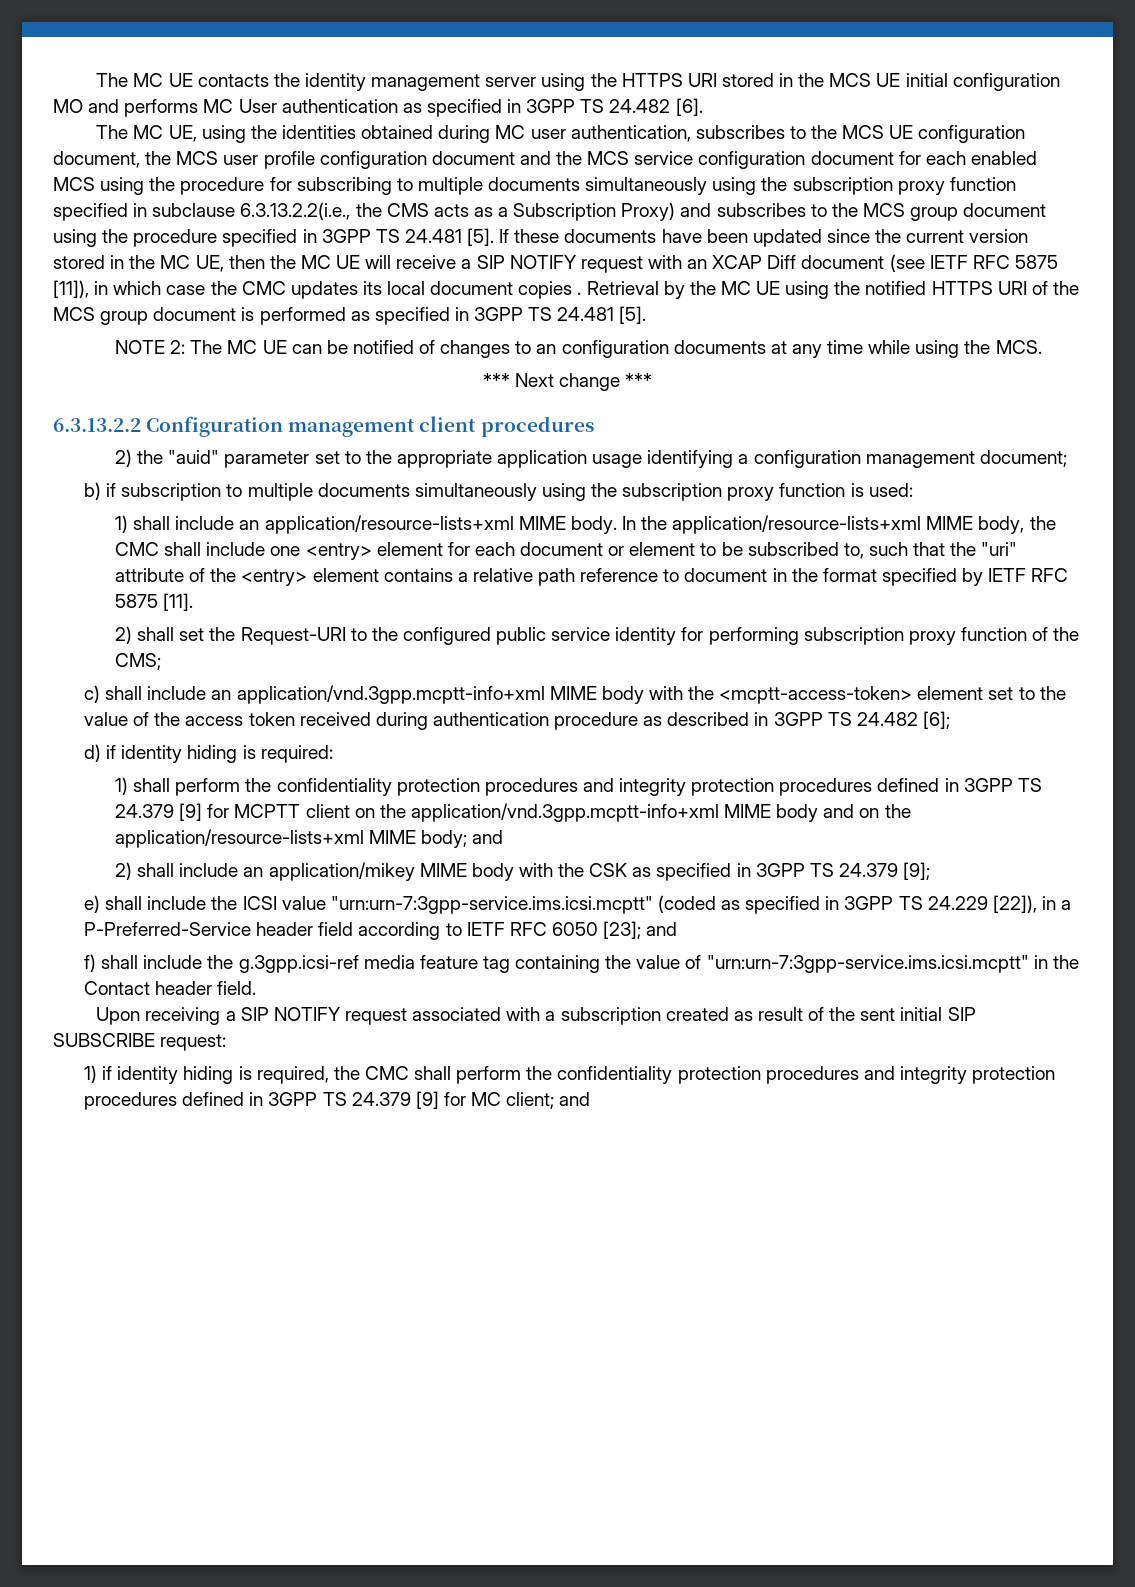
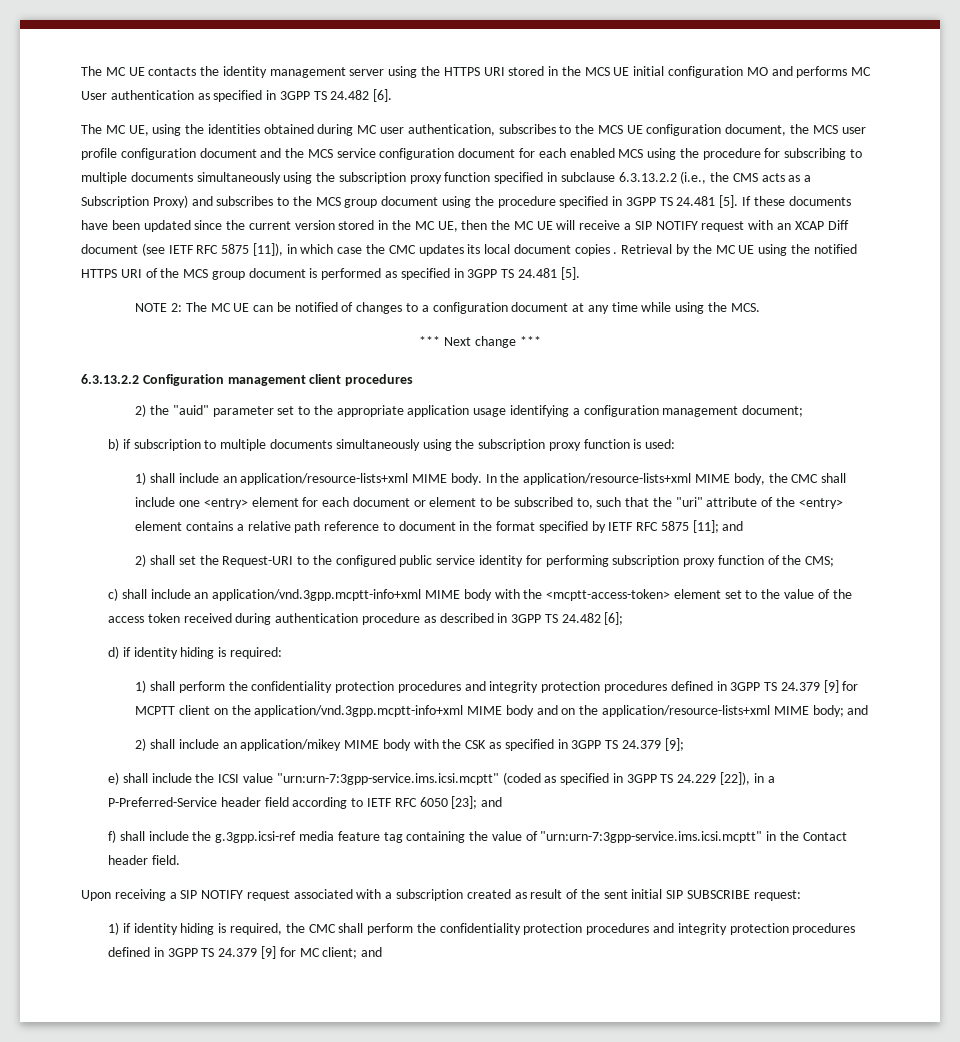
- The MC UE, using the identities obtained during MC user authentication, subscribes to the MCS UE configuration document, the MCS user profile configuration document and the MCS service configuration document for each enabled MCS using the procedure for subscribing to multiple documents simultaneously using the subscription proxy function specified in subclause 6.3.13.2.2(i.e., the CMS acts as a Subscription Proxy) and subscribes to the MCS group document using the procedure specified in 3GPP TS 24.481 [5].
+ The MC UE, using the identities obtained during MC user authentication, subscribes to the MCS UE configuration document, the MCS user profile configuration document and the MCS service configuration document for each enabled MCS using the procedure for subscribing to multiple documents simultaneously using the subscription proxy function specified in subclause 6.3.13.2.2 (i.e., the CMS acts as a Subscription Proxy) and subscribes to the MCS group document using the procedure specified in 3GPP TS 24.481 [5].
- NOTE 2: The MC UE can be notified of changes to an configuration documents at any time while using the MCS.
+ NOTE 2: The MC UE can be notified of changes to a configuration document at any time while using the MCS.
- In the application/resource-lists+xml MIME body, the CMC shall include one <entry> element for each document or element to be subscribed to, such that the "uri" attribute of the <entry> element contains a relative path reference to document in the format specified by IETF RFC 5875 [11].
+ In the application/resource-lists+xml MIME body, the CMC shall include one <entry> element for each document or element to be subscribed to, such that the "uri" attribute of the <entry> element contains a relative path reference to document in the format specified by IETF RFC 5875 [11]; and

